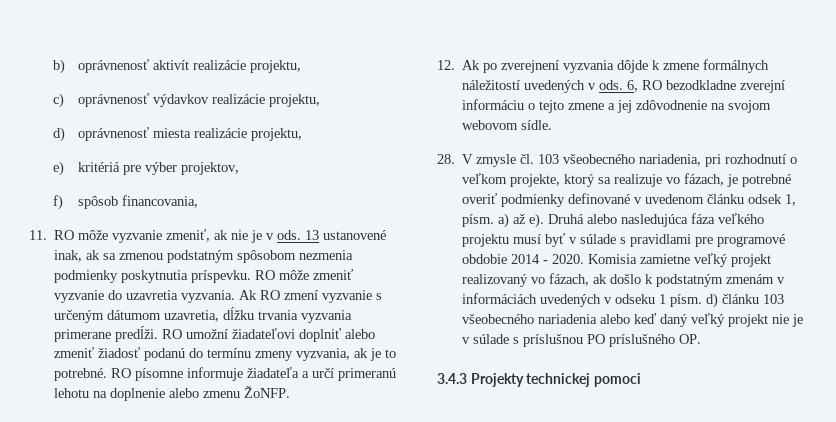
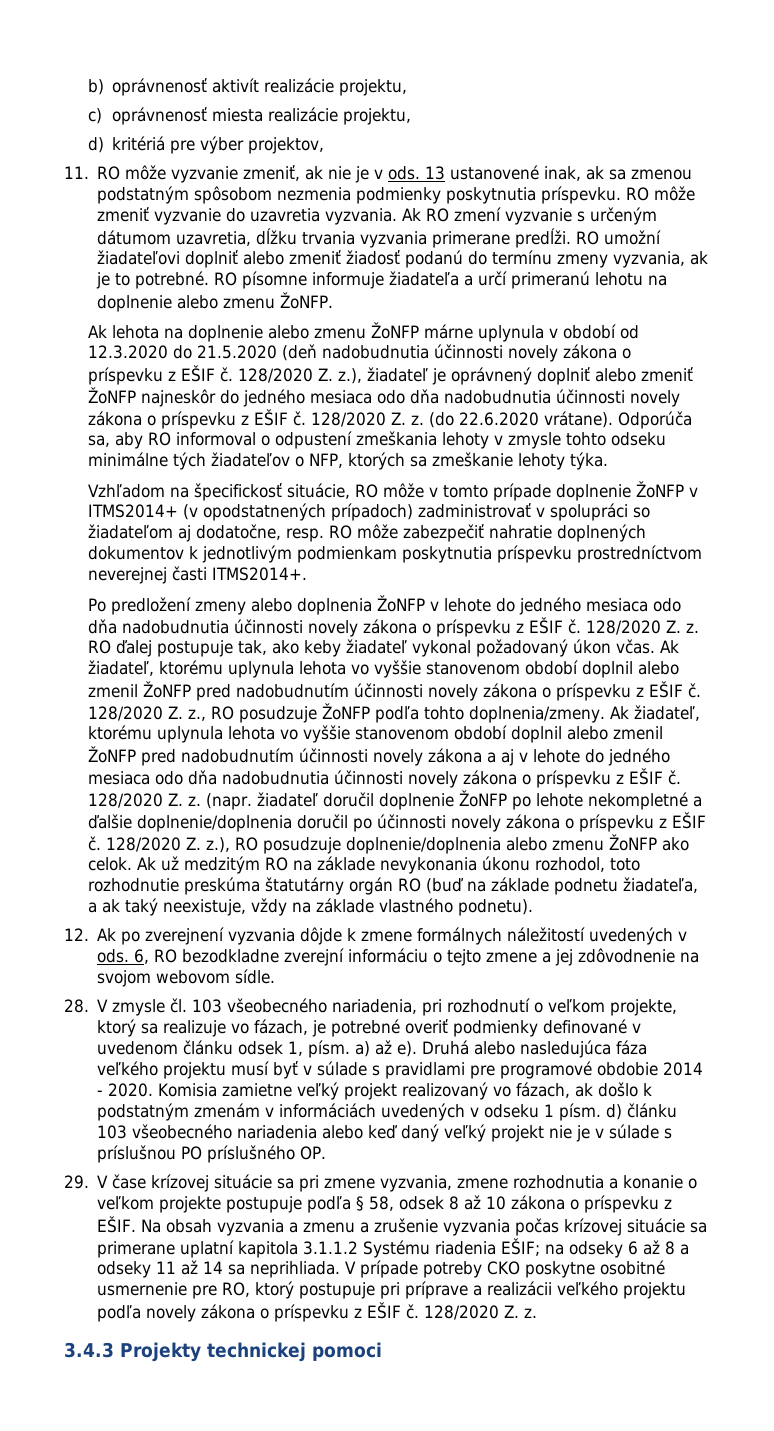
- c) oprávnenosť výdavkov realizácie projektu,
- d) oprávnenosť miesta realizácie projektu,
+ c) oprávnenosť miesta realizácie projektu,
- e) kritériá pre výber projektov,
+ d) kritériá pre výber projektov,
- f) spôsob financovania,
+ Ak lehota na doplnenie alebo zmenu ŽoNFP márne uplynula v období od 12.3.2020 do 21.5.2020 (deň nadobudnutia účinnosti novely zákona o príspevku z EŠIF č. 128/2020 Z. z.), žiadateľ je oprávnený doplniť alebo zmeniť ŽoNFP najneskôr do jedného mesiaca odo dňa nadobudnutia účinnosti novely zákona o príspevku z EŠIF č. 128/2020 Z. z. (do 22.6.2020 vrátane). Odporúča sa, aby RO informoval o odpustení zmeškania lehoty v zmysle tohto odseku minimálne tých žiadateľov o NFP, ktorých sa zmeškanie lehoty týka.
+ Vzhľadom na špecifickosť situácie, RO môže v tomto prípade doplnenie ŽoNFP v ITMS2014+ (v opodstatnených prípadoch) zadministrovať v spolupráci so žiadateľom aj dodatočne, resp. RO môže zabezpečiť nahratie doplnených dokumentov k jednotlivým podmienkam poskytnutia príspevku prostredníctvom neverejnej časti ITMS2014+.
+ Po predložení zmeny alebo doplnenia ŽoNFP v lehote do jedného mesiaca odo dňa nadobudnutia účinnosti novely zákona o príspevku z EŠIF č. 128/2020 Z. z. RO ďalej postupuje tak, ako keby žiadateľ vykonal požadovaný úkon včas. Ak žiadateľ, ktorému uplynula lehota vo vyššie stanovenom období doplnil alebo zmenil ŽoNFP pred nadobudnutím účinnosti novely zákona o príspevku z EŠIF č. 128/2020 Z. z., RO posudzuje ŽoNFP podľa tohto doplnenia/zmeny. Ak žiadateľ, ktorému uplynula lehota vo vyššie stanovenom období doplnil alebo zmenil ŽoNFP pred nadobudnutím účinnosti novely zákona a aj v lehote do jedného mesiaca odo dňa nadobudnutia účinnosti novely zákona o príspevku z EŠIF č. 128/2020 Z. z. (napr. žiadateľ doručil doplnenie ŽoNFP po lehote nekompletné a ďalšie doplnenie/doplnenia doručil po účinnosti novely zákona o príspevku z EŠIF č. 128/2020 Z. z.), RO posudzuje doplnenie/doplnenia alebo zmenu ŽoNFP ako celok. Ak už medzitým RO na základe nevykonania úkonu rozhodol, toto rozhodnutie preskúma štatutárny orgán RO (buď na základe podnetu žiadateľa, a ak taký neexistuje, vždy na základe vlastného podnetu).
+ 29. V čase krízovej situácie sa pri zmene vyzvania, zmene rozhodnutia a konanie o veľkom projekte postupuje podľa § 58, odsek 8 až 10 zákona o príspevku z EŠIF. Na obsah vyzvania a zmenu a zrušenie vyzvania počas krízovej situácie sa primerane uplatní kapitola 3.1.1.2 Systému riadenia EŠIF; na odseky 6 až 8 a odseky 11 až 14 sa neprihliada. V prípade potreby CKO poskytne osobitné usmernenie pre RO, ktorý postupuje pri príprave a realizácii veľkého projektu podľa novely zákona o príspevku z EŠIF č. 128/2020 Z. z.

